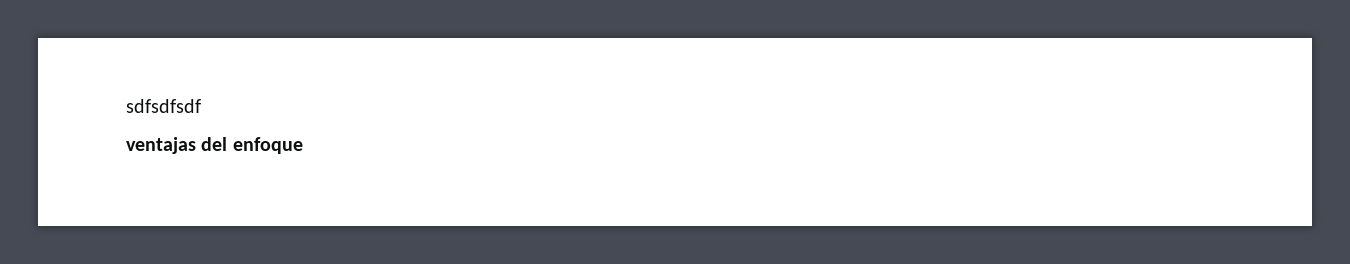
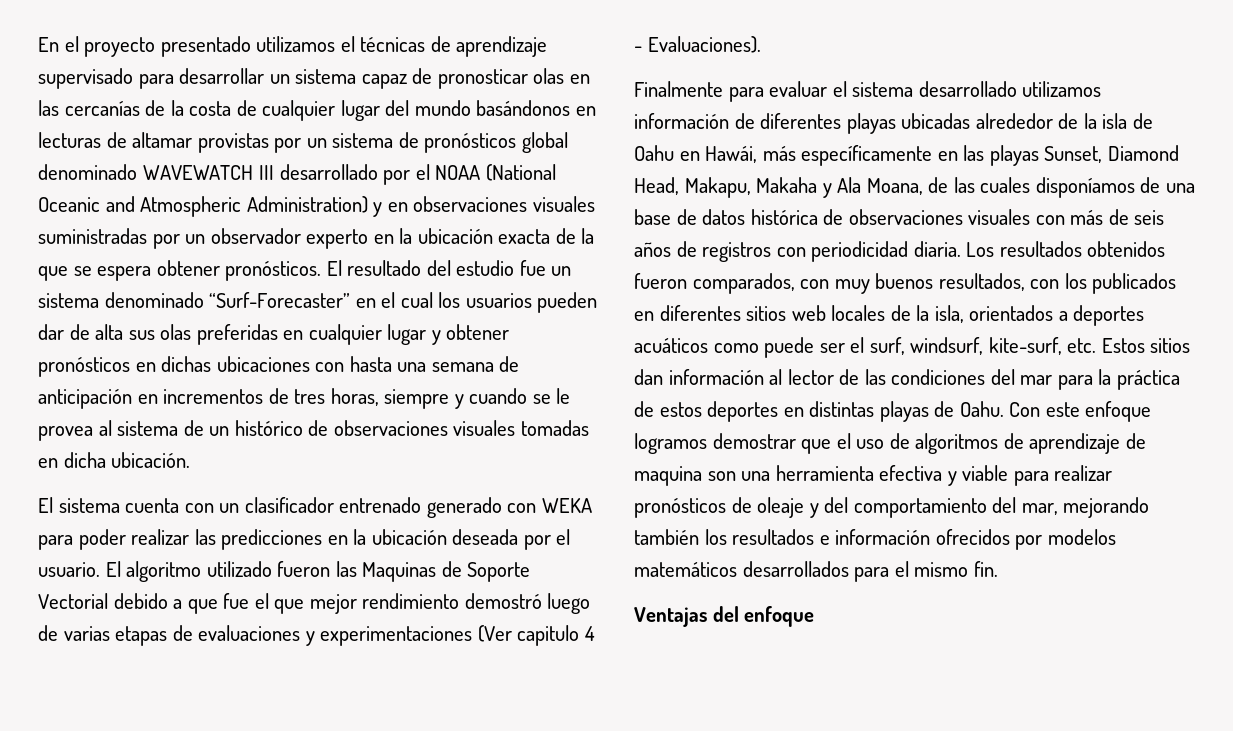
- sdfsdfsdf
- ventajas del enfoque
+ En el proyecto presentado utilizamos el técnicas de aprendizaje supervisado para desarrollar un sistema capaz de pronosticar olas en las cercanías de la costa de cualquier lugar del mundo basándonos en lecturas de altamar provistas por un sistema de pronósticos global denominado WAVEWATCH III desarrollado por el NOAA (National Oceanic and Atmospheric Administration) y en observaciones visuales suministradas por un observador experto en la ubicación exacta de la que se espera obtener pronósticos. El resultado del estudio fue un sistema denominado “Surf-Forecaster” en el cual los usuarios pueden dar de alta sus olas preferidas en cualquier lugar y obtener pronósticos en dichas ubicaciones con hasta una semana de anticipación en incrementos de tres horas, siempre y cuando se le provea al sistema de un histórico de observaciones visuales tomadas en dicha ubicación.
+ El sistema cuenta con un clasificador entrenado generado con WEKA para poder realizar las predicciones en la ubicación deseada por el usuario. El algoritmo utilizado fueron las Maquinas de Soporte Vectorial debido a que fue el que mejor rendimiento demostró luego de varias etapas de evaluaciones y experimentaciones (Ver capitulo 4 - Evaluaciones).
+ Finalmente para evaluar el sistema desarrollado utilizamos información de diferentes playas ubicadas alrededor de la isla de Oahu en Hawái, más específicamente en las playas Sunset, Diamond Head, Makapu, Makaha y Ala Moana, de las cuales disponíamos de una base de datos histórica de observaciones visuales con más de seis años de registros con periodicidad diaria. Los resultados obtenidos fueron comparados, con muy buenos resultados, con los publicados en diferentes sitios web locales de la isla, orientados a deportes acuáticos como puede ser el surf, windsurf, kite-surf, etc. Estos sitios dan información al lector de las condiciones del mar para la práctica de estos deportes en distintas playas de Oahu. Con este enfoque logramos demostrar que el uso de algoritmos de aprendizaje de maquina son una herramienta efectiva y viable para realizar pronósticos de oleaje y del comportamiento del mar, mejorando también los resultados e información ofrecidos por modelos matemáticos desarrollados para el mismo fin.
+ Ventajas del enfoque

